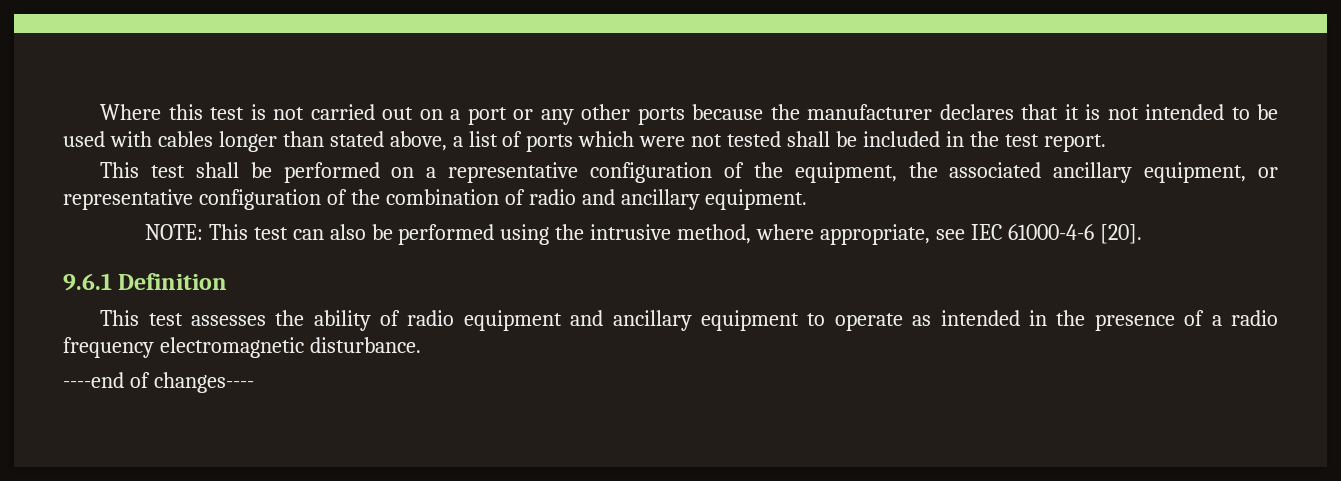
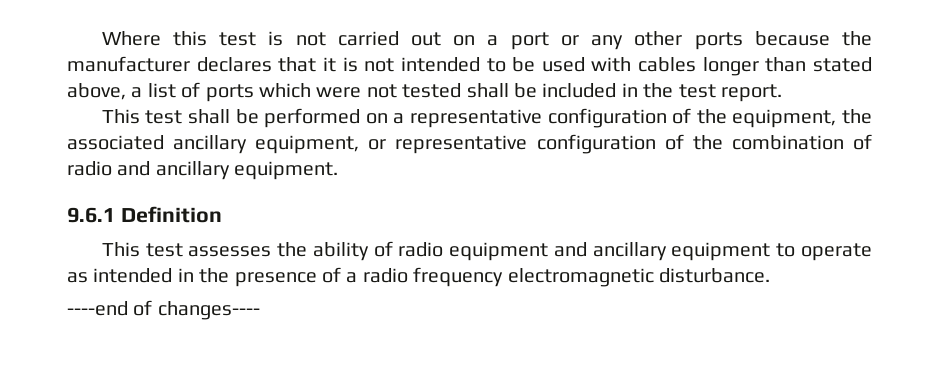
- NOTE: This test can also be performed using the intrusive method, where appropriate, see IEC 61000-4-6 [20].

